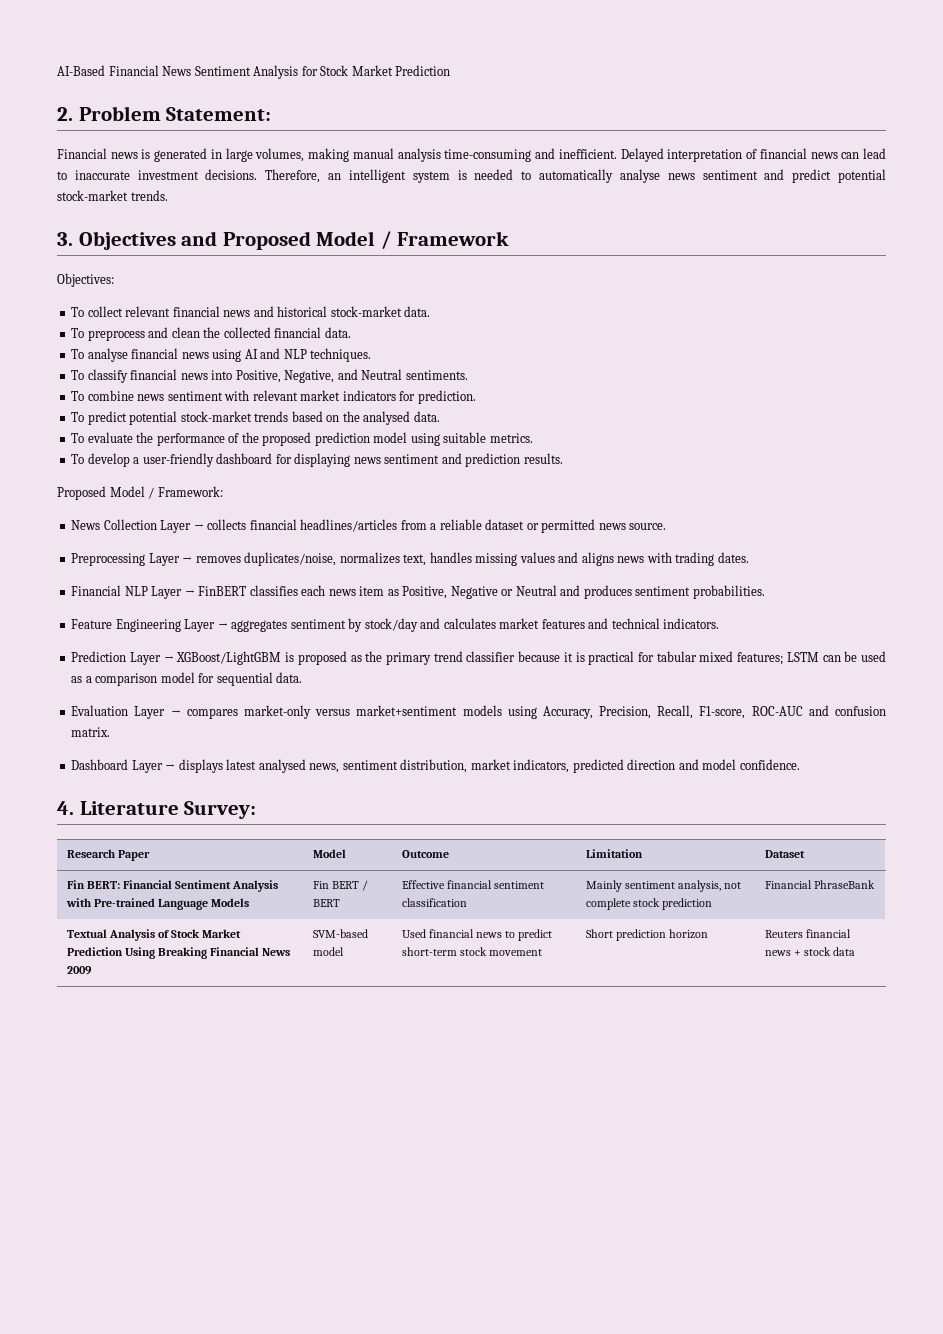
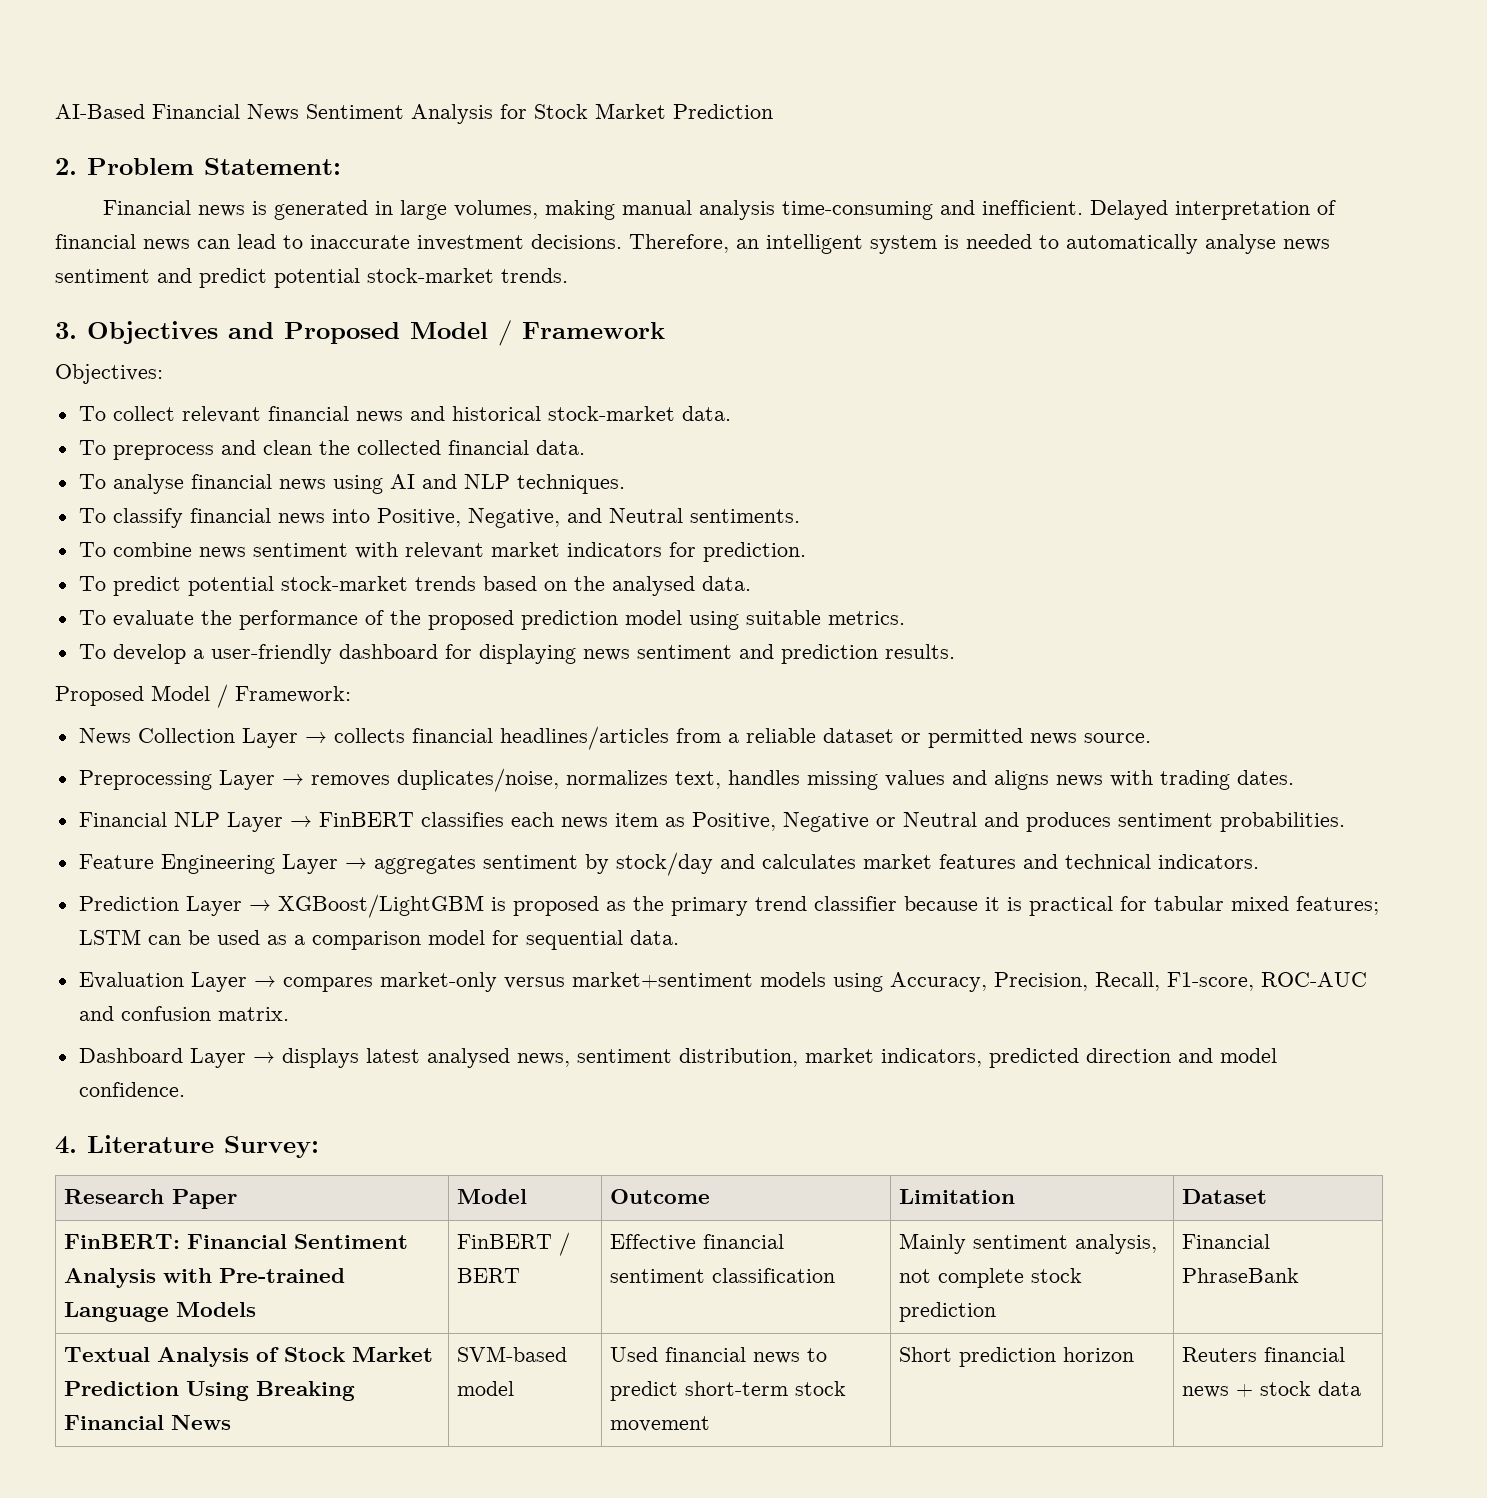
- Fin BERT: Financial Sentiment Analysis with Pre-trained Language Models | Fin BERT / BERT | Effective financial sentiment classification | Mainly sentiment analysis, not complete stock prediction | Financial PhraseBank
+ FinBERT: Financial Sentiment Analysis with Pre-trained Language Models | FinBERT / BERT | Effective financial sentiment classification | Mainly sentiment analysis, not complete stock prediction | Financial PhraseBank
- Textual Analysis of Stock Market Prediction Using Breaking Financial News 2009 | SVM-based model | Used financial news to predict short-term stock movement | Short prediction horizon | Reuters financial news + stock data
+ Textual Analysis of Stock Market Prediction Using Breaking Financial News | SVM-based model | Used financial news to predict short-term stock movement | Short prediction horizon | Reuters financial news + stock data

